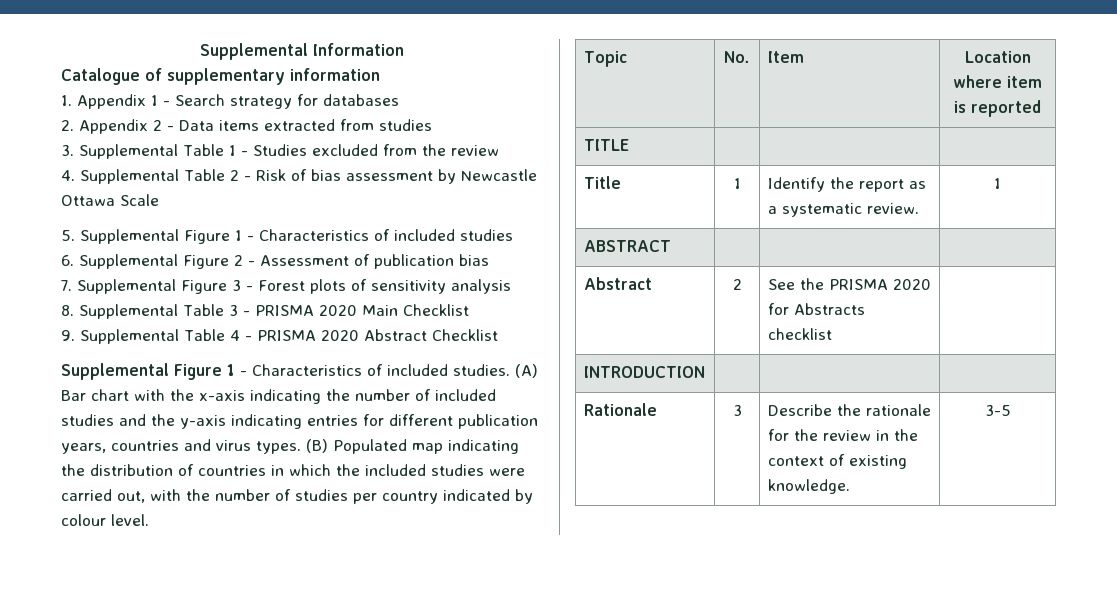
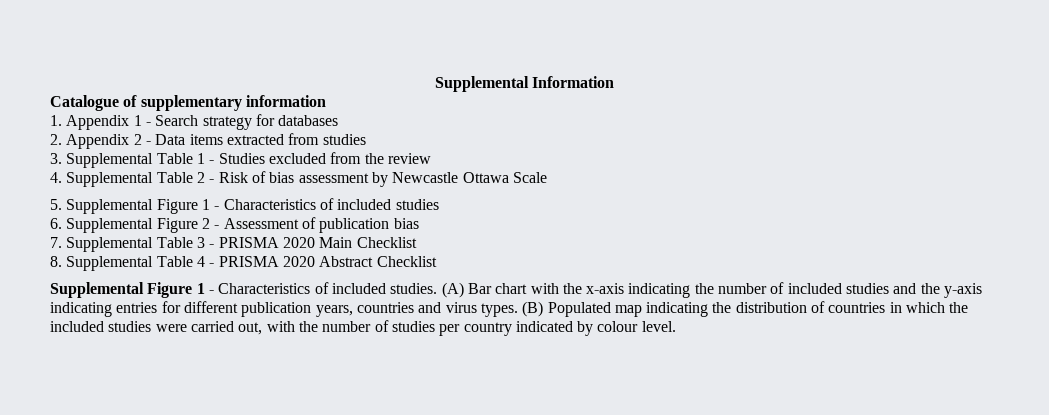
- 7. Supplemental Figure 3 - Forest plots of sensitivity analysis
- 8. Supplemental Table 3 - PRISMA 2020 Main Checklist
+ 7. Supplemental Table 3 - PRISMA 2020 Main Checklist
- 9. Supplemental Table 4 - PRISMA 2020 Abstract Checklist
+ 8. Supplemental Table 4 - PRISMA 2020 Abstract Checklist
- Topic | No. | Item | Location where item is reported
- TITLE | | |
- Title | 1 | Identify the report as a systematic review. | 1
- ABSTRACT | | |
- Abstract | 2 | See the PRISMA 2020 for Abstracts checklist |
- INTRODUCTION | | |
- Rationale | 3 | Describe the rationale for the review in the context of existing knowledge. | 3-5

